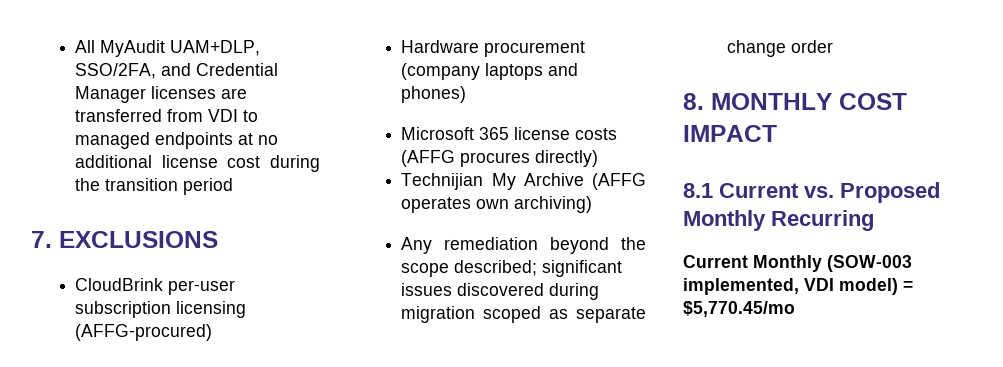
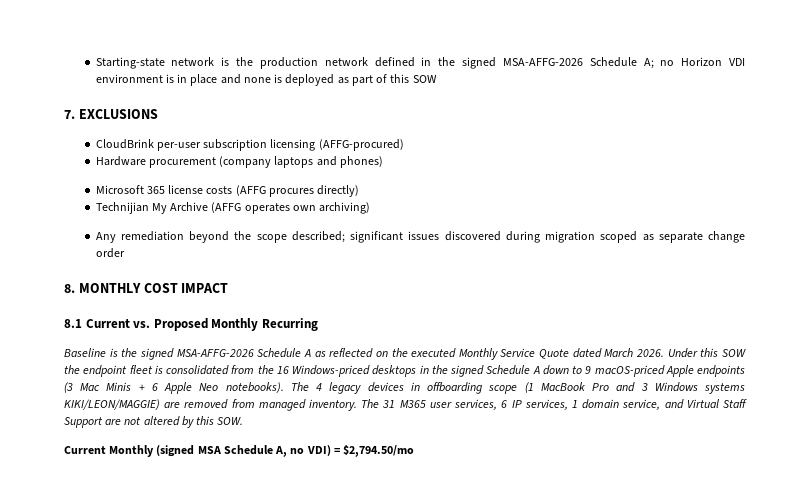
- All MyAudit UAM+DLP, SSO/2FA, and Credential Manager licenses are transferred from VDI to managed endpoints at no additional license cost during the transition period
+ Starting-state network is the production network defined in the signed MSA-AFFG-2026 Schedule A; no Horizon VDI environment is in place and none is deployed as part of this SOW
- Current Monthly (SOW-003 implemented, VDI model) = $5,770.45/mo
+ Baseline is the signed MSA-AFFG-2026 Schedule A as reflected on the executed Monthly Service Quote dated March 2026. Under this SOW the endpoint fleet is consolidated from the 16 Windows-priced desktops in the signed Schedule A down to 9 macOS-priced Apple endpoints (3 Mac Minis + 6 Apple Neo notebooks). The 4 legacy devices in offboarding scope (1 MacBook Pro and 3 Windows systems KIKI/LEON/MAGGIE) are removed from managed inventory. The 31 M365 user services, 6 IP services, 1 domain service, and Virtual Staff Support are not altered by this SOW.
+ Current Monthly (signed MSA Schedule A, no VDI) = $2,794.50/mo

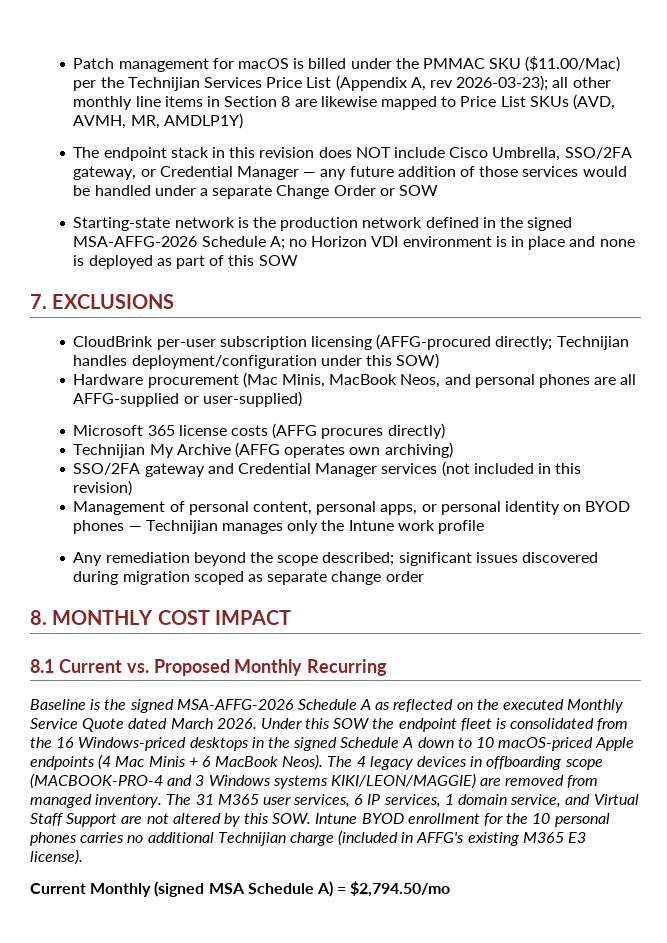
+ Patch management for macOS is billed under the PMMAC SKU ($11.00/Mac) per the Technijian Services Price List (Appendix A, rev 2026-03-23); all other monthly line items in Section 8 are likewise mapped to Price List SKUs (AVD, AVMH, MR, AMDLP1Y)
+ The endpoint stack in this revision does NOT include Cisco Umbrella, SSO/2FA gateway, or Credential Manager — any future addition of those services would be handled under a separate Change Order or SOW
- CloudBrink per-user subscription licensing (AFFG-procured)
- Hardware procurement (company laptops and phones)
+ CloudBrink per-user subscription licensing (AFFG-procured directly; Technijian handles deployment/configuration under this SOW)
+ Hardware procurement (Mac Minis, MacBook Neos, and personal phones are all AFFG-supplied or user-supplied)
+ SSO/2FA gateway and Credential Manager services (not included in this revision)
+ Management of personal content, personal apps, or personal identity on BYOD phones — Technijian manages only the Intune work profile
- Under this SOW the endpoint fleet is consolidated from the 16 Windows-priced desktops in the signed Schedule A down to 9 macOS-priced Apple endpoints (3 Mac Minis + 6 Apple Neo notebooks).
+ Under this SOW the endpoint fleet is consolidated from the 16 Windows-priced desktops in the signed Schedule A down to 10 macOS-priced Apple endpoints (4 Mac Minis + 6 MacBook Neos).
- The 4 legacy devices in offboarding scope (1 MacBook Pro and 3 Windows systems KIKI/LEON/MAGGIE) are removed from managed inventory.
+ The 4 legacy devices in offboarding scope (MACBOOK-PRO-4 and 3 Windows systems KIKI/LEON/MAGGIE) are removed from managed inventory.
- The 31 M365 user services, 6 IP services, 1 domain service, and Virtual Staff Support are not altered by this SOW.
+ The 31 M365 user services, 6 IP services, 1 domain service, and Virtual Staff Support are not altered by this SOW. Intune BYOD enrollment for the 10 personal phones carries no additional Technijian charge (included in AFFG's existing M365 E3 license).
- Current Monthly (signed MSA Schedule A, no VDI) = $2,794.50/mo
+ Current Monthly (signed MSA Schedule A) = $2,794.50/mo

